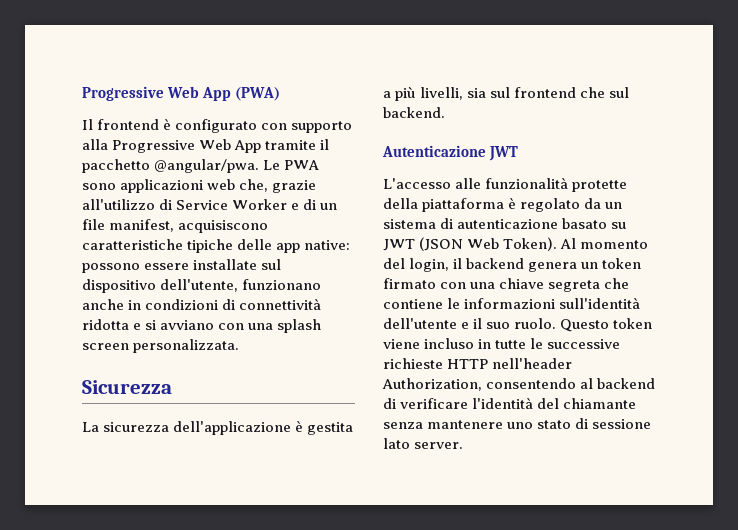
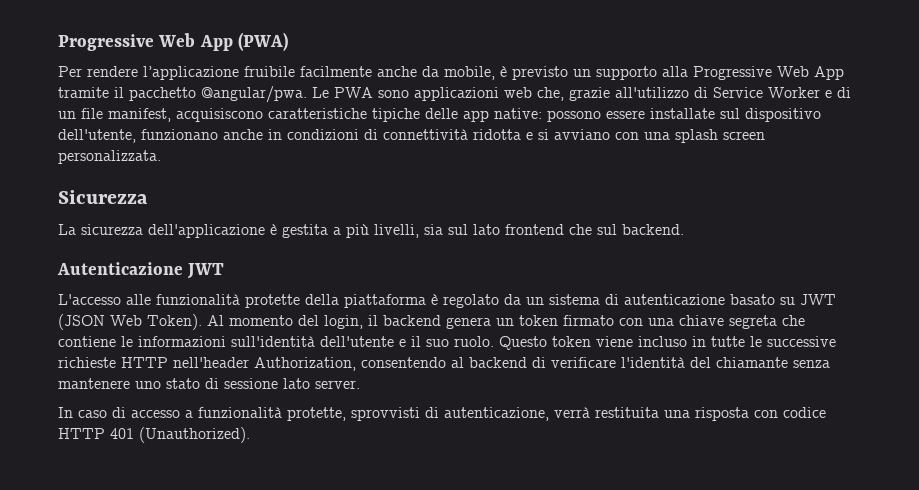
- Il frontend è configurato con supporto alla Progressive Web App tramite il pacchetto @angular/pwa.
+ Per rendere l’applicazione fruibile facilmente anche da mobile, è previsto un supporto alla Progressive Web App tramite il pacchetto @angular/pwa.
- La sicurezza dell'applicazione è gestita a più livelli, sia sul frontend che sul backend.
+ La sicurezza dell'applicazione è gestita a più livelli, sia sul lato frontend che sul backend.
+ In caso di accesso a funzionalità protette, sprovvisti di autenticazione, verrà restituita una risposta con codice HTTP 401 (Unauthorized).

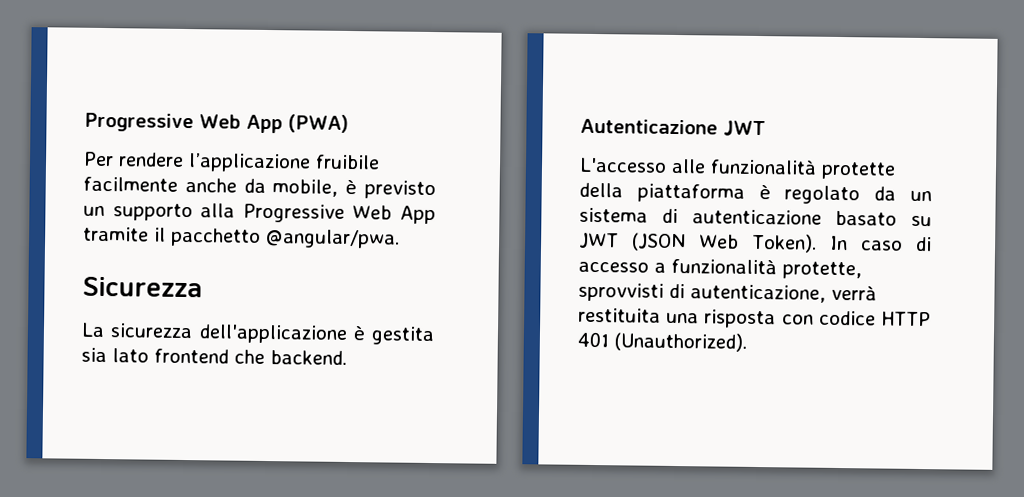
- Le PWA sono applicazioni web che, grazie all'utilizzo di Service Worker e di un file manifest, acquisiscono caratteristiche tipiche delle app native: possono essere installate sul dispositivo dell'utente, funzionano anche in condizioni di connettività ridotta e si avviano con una splash screen personalizzata.
- La sicurezza dell'applicazione è gestita a più livelli, sia sul lato frontend che sul backend.
+ La sicurezza dell'applicazione è gestita sia lato frontend che backend.
- L'accesso alle funzionalità protette della piattaforma è regolato da un sistema di autenticazione basato su JWT (JSON Web Token). Al momento del login, il backend genera un token firmato con una chiave segreta che contiene le informazioni sull'identità dell'utente e il suo ruolo. Questo token viene incluso in tutte le successive richieste HTTP nell'header Authorization, consentendo al backend di verificare l'identità del chiamante senza mantenere uno stato di sessione lato server.
- In caso di accesso a funzionalità protette, sprovvisti di autenticazione, verrà restituita una risposta con codice HTTP 401 (Unauthorized).
+ L'accesso alle funzionalità protette della piattaforma è regolato da un sistema di autenticazione basato su JWT (JSON Web Token). In caso di accesso a funzionalità protette, sprovvisti di autenticazione, verrà restituita una risposta con codice HTTP 401 (Unauthorized).

